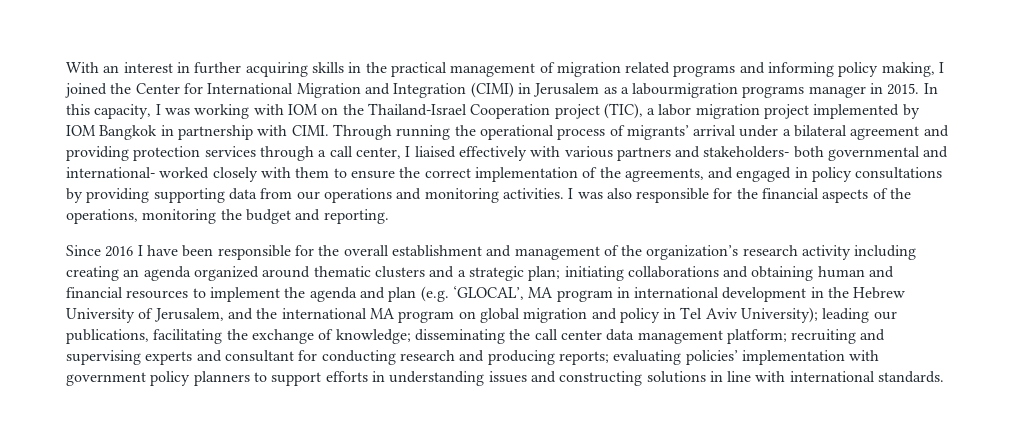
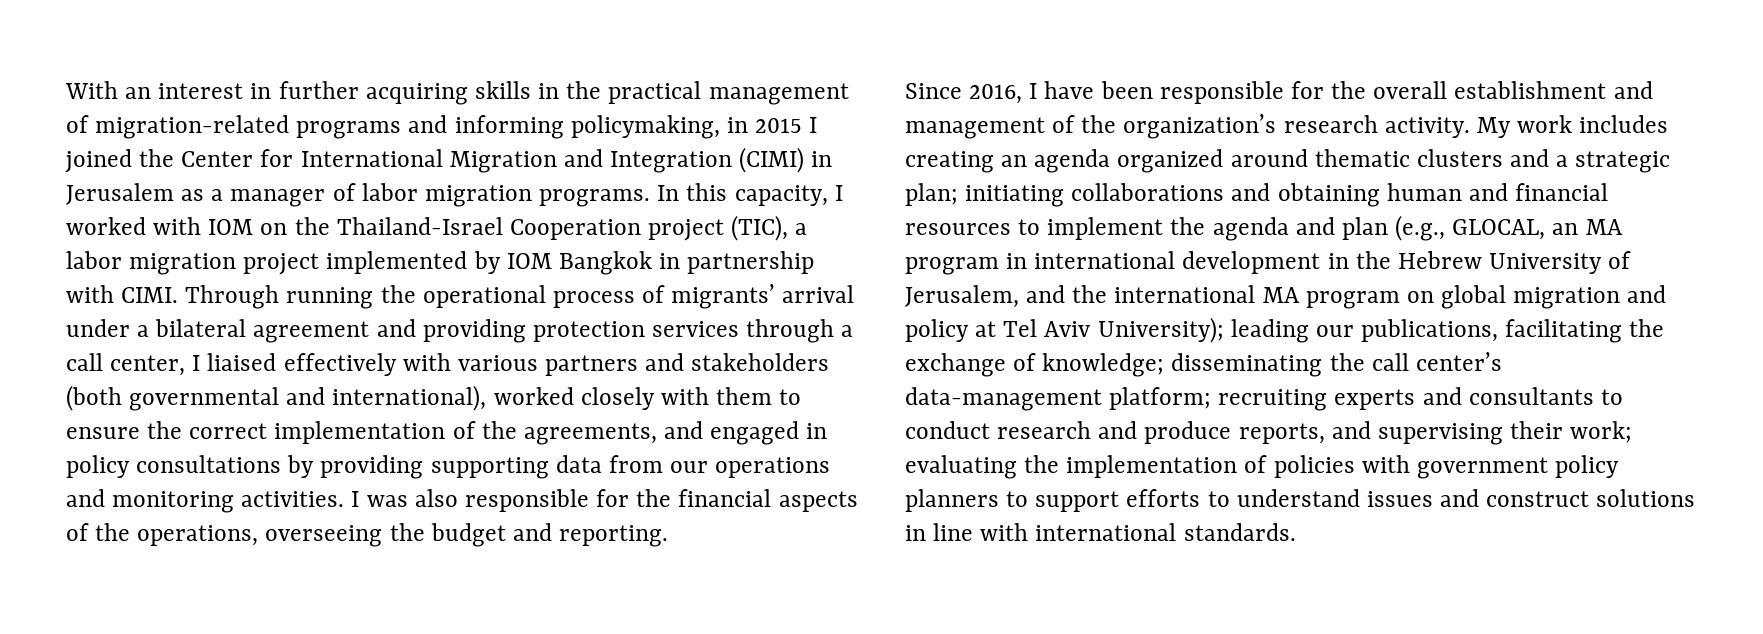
- With an interest in further acquiring skills in the practical management of migration related programs and informing policy making, I joined the Center for International Migration and Integration (CIMI) in Jerusalem as a labourmigration programs manager in 2015.
+ With an interest in further acquiring skills in the practical management of migration-related programs and informing policymaking, in 2015 I joined the Center for International Migration and Integration (CIMI) in Jerusalem as a manager of labor migration programs.
- In this capacity, I was working with IOM on the Thailand-Israel Cooperation project (TIC), a labor migration project implemented by IOM Bangkok in partnership with CIMI.
+ In this capacity, I worked with IOM on the Thailand-Israel Cooperation project (TIC), a labor migration project implemented by IOM Bangkok in partnership with CIMI.
- Through running the operational process of migrants’ arrival under a bilateral agreement and providing protection services through a call center, I liaised effectively with various partners and stakeholders- both governmental and international- worked closely with them to ensure the correct implementation of the agreements, and engaged in policy consultations by providing supporting data from our operations and monitoring activities.
+ Through running the operational process of migrants’ arrival under a bilateral agreement and providing protection services through a call center, I liaised effectively with various partners and stakeholders (both governmental and international), worked closely with them to ensure the correct implementation of the agreements, and engaged in policy consultations by providing supporting data from our operations and monitoring activities.
- I was also responsible for the financial aspects of the operations, monitoring the budget and reporting.
+ I was also responsible for the financial aspects of the operations, overseeing the budget and reporting.
- Since 2016 I have been responsible for the overall establishment and management of the organization’s research activity including creating an agenda organized around thematic clusters and a strategic plan;
+ Since 2016, I have been responsible for the overall establishment and management of the organization’s research activity. My work includes creating an agenda organized around thematic clusters and a strategic plan;
- initiating collaborations and obtaining human and financial resources to implement the agenda and plan (e.g. ‘GLOCAL’, MA program in international development in the Hebrew University of Jerusalem, and the international MA program on global migration and policy in Tel Aviv University);
+ initiating collaborations and obtaining human and financial resources to implement the agenda and plan (e.g., GLOCAL, an MA program in international development in the Hebrew University of Jerusalem, and the international MA program on global migration and policy at Tel Aviv University);
- disseminating the call center data management platform; recruiting and supervising experts and consultant for conducting research and producing reports; evaluating policies’ implementation with government policy planners to support efforts in understanding issues and constructing solutions in line with international standards.
+ disseminating the call center’s data-management platform; recruiting experts and consultants to conduct research and produce reports, and supervising their work; evaluating the implementation of policies with government policy planners to support efforts to understand issues and construct solutions in line with international standards.

